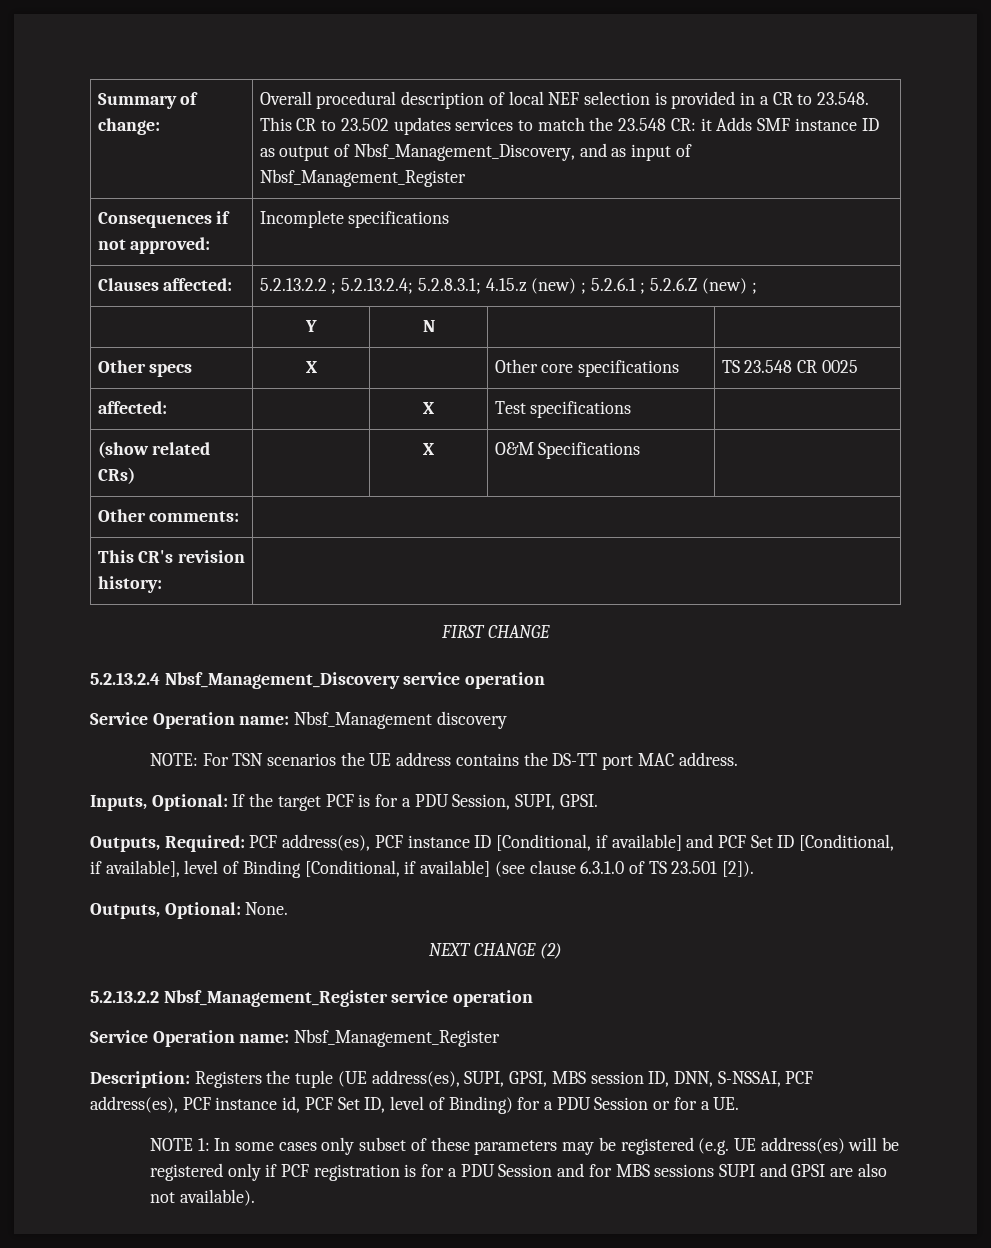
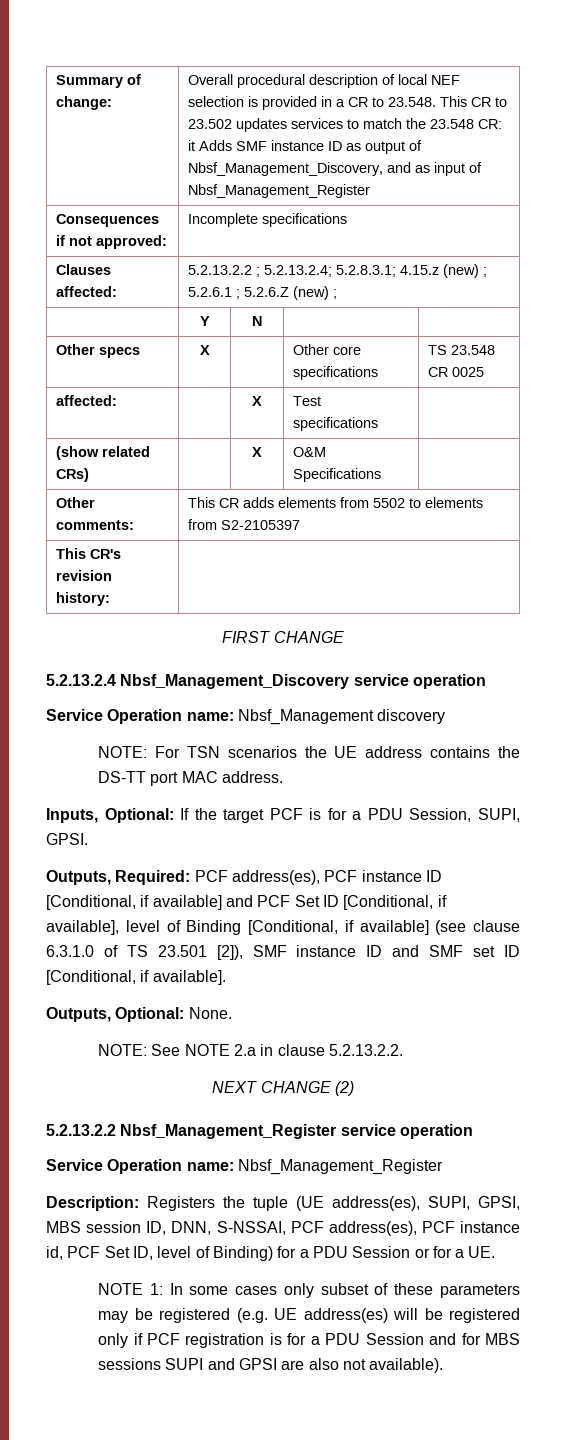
- Other comments: |
+ Other comments: | This CR adds elements from 5502 to elements from S2-2105397
- Outputs, Required: PCF address(es), PCF instance ID [Conditional, if available] and PCF Set ID [Conditional, if available], level of Binding [Conditional, if available] (see clause 6.3.1.0 of TS 23.501 [2]).
+ Outputs, Required: PCF address(es), PCF instance ID [Conditional, if available] and PCF Set ID [Conditional, if available], level of Binding [Conditional, if available] (see clause 6.3.1.0 of TS 23.501 [2]), SMF instance ID and SMF set ID [Conditional, if available].
  Outputs, Optional: None.
+ NOTE: See NOTE 2.a in clause 5.2.13.2.2.

